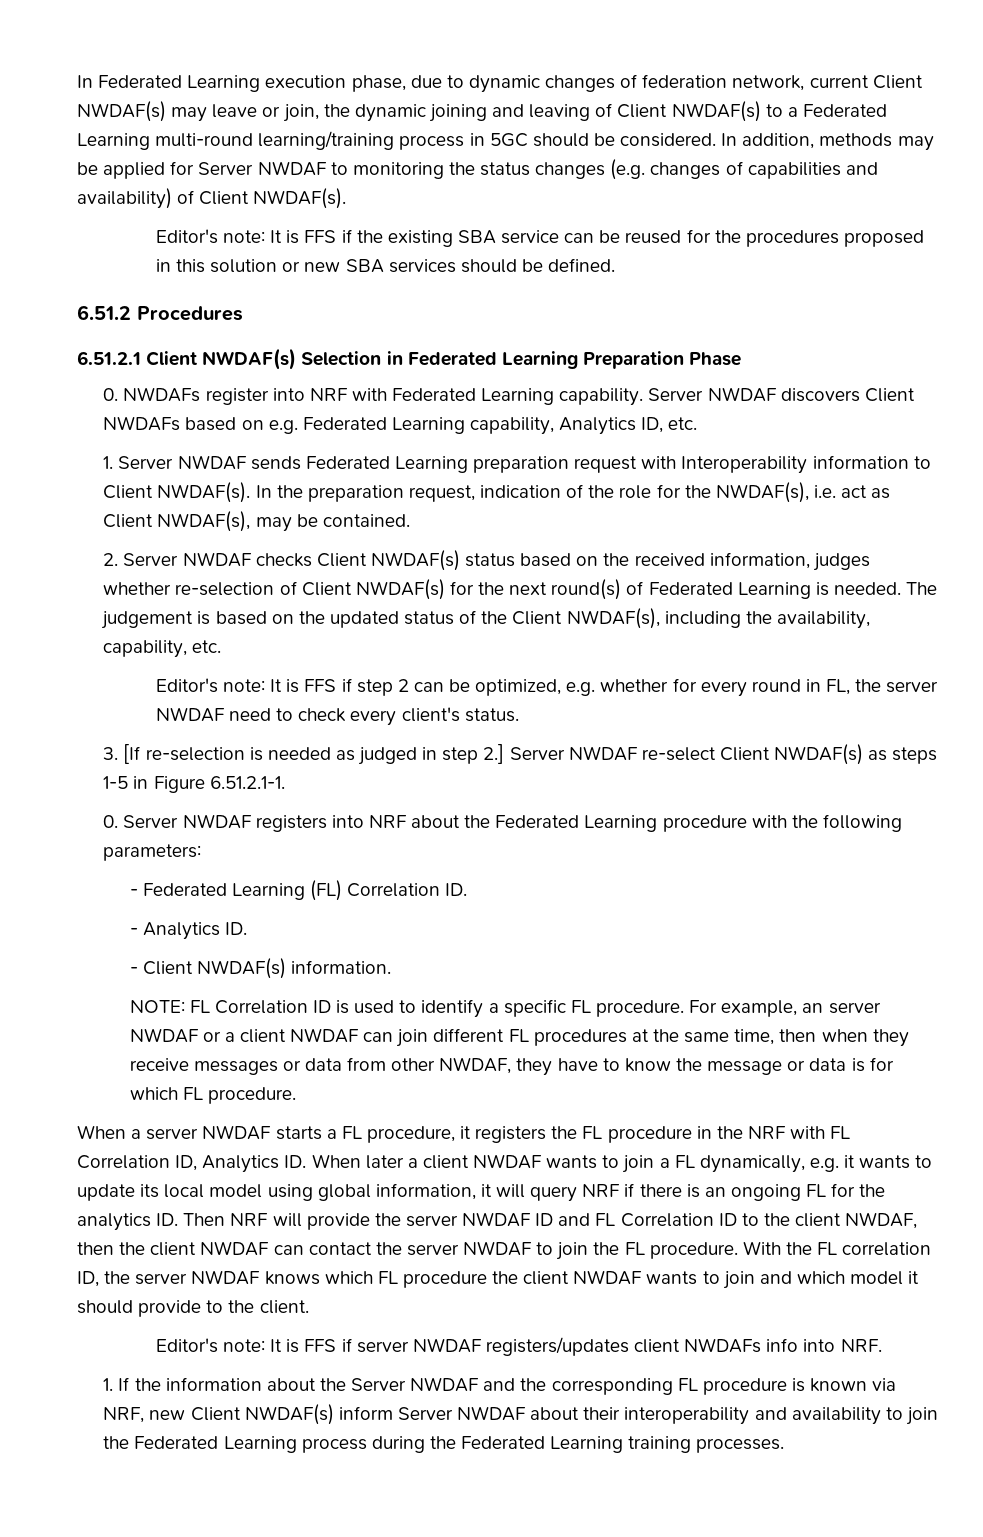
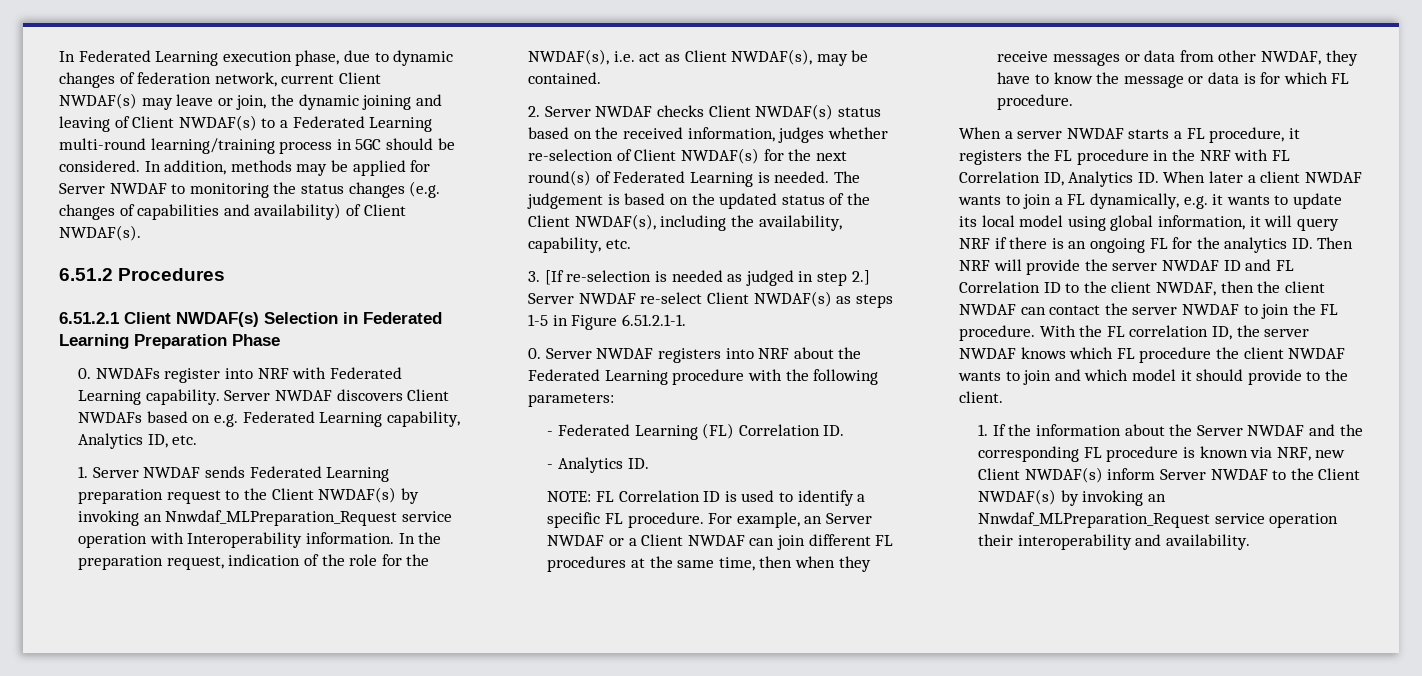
- Editor's note: It is FFS if the existing SBA service can be reused for the procedures proposed in this solution or new SBA services should be defined.
- 1. Server NWDAF sends Federated Learning preparation request with Interoperability information to Client NWDAF(s).
+ 1. Server NWDAF sends Federated Learning preparation request to the Client NWDAF(s) by invoking an Nnwdaf_MLPreparation_Request service operation with Interoperability information.
- Editor's note: It is FFS if step 2 can be optimized, e.g. whether for every round in FL, the server NWDAF need to check every client's status.
- - Client NWDAF(s) information.
- For example, an server NWDAF or a client NWDAF can join different FL procedures at the same time, then when they receive messages or data from other NWDAF, they have to know the message or data is for which FL procedure.
+ For example, an Server NWDAF or a Client NWDAF can join different FL procedures at the same time, then when they receive messages or data from other NWDAF, they have to know the message or data is for which FL procedure.
- Editor's note: It is FFS if server NWDAF registers/updates client NWDAFs info into NRF.
- 1. If the information about the Server NWDAF and the corresponding FL procedure is known via NRF, new Client NWDAF(s) inform Server NWDAF about their interoperability and availability to join the Federated Learning process during the Federated Learning training processes.
+ 1. If the information about the Server NWDAF and the corresponding FL procedure is known via NRF, new Client NWDAF(s) inform Server NWDAF to the Client NWDAF(s) by invoking an Nnwdaf_MLPreparation_Request service operation their interoperability and availability.

